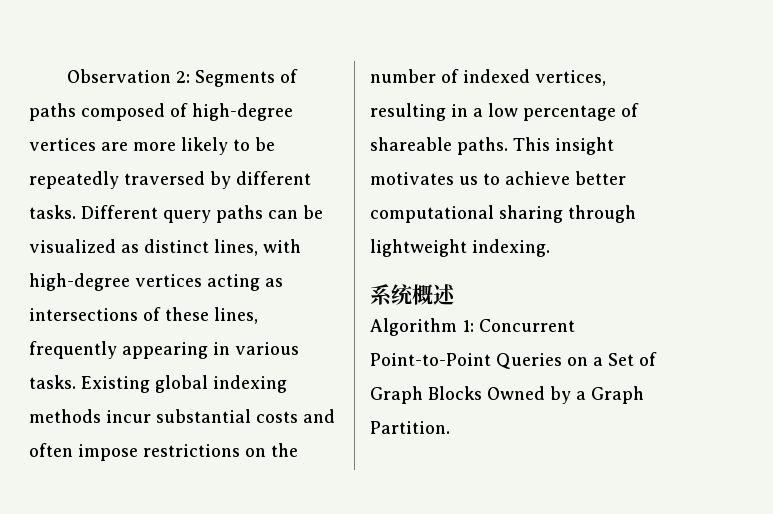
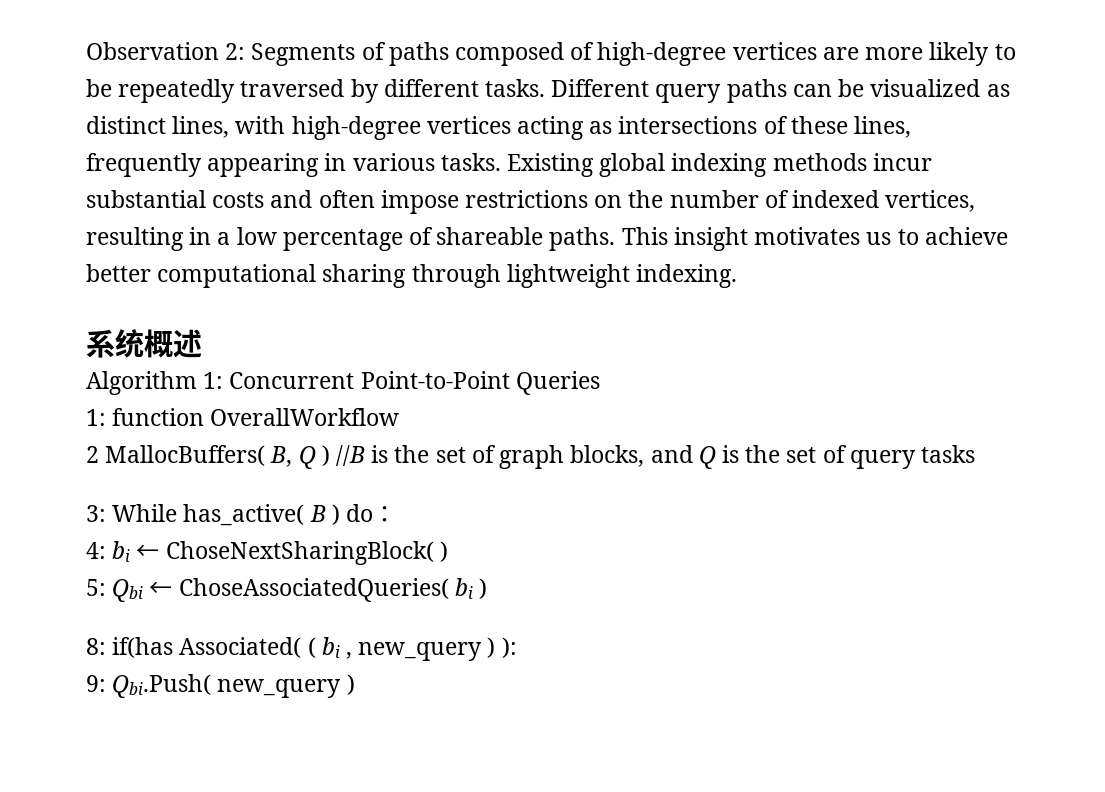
- Algorithm 1: Concurrent Point-to-Point Queries on a Set of Graph Blocks Owned by a Graph Partition.
+ Algorithm 1: Concurrent Point-to-Point Queries
+ 1: function OverallWorkflow
+ 2 MallocBuffers( B, Q ) //B is the set of graph blocks, and Q is the set of query tasks
+ 3: While has_active( B ) do：
+ 4: bi ← ChoseNextSharingBlock( )
+ 5: Qbi ← ChoseAssociatedQueries( bi )
+ 8: if(has Associated( ( bi , new_query ) ):
+ 9: Qbi.Push( new_query )

